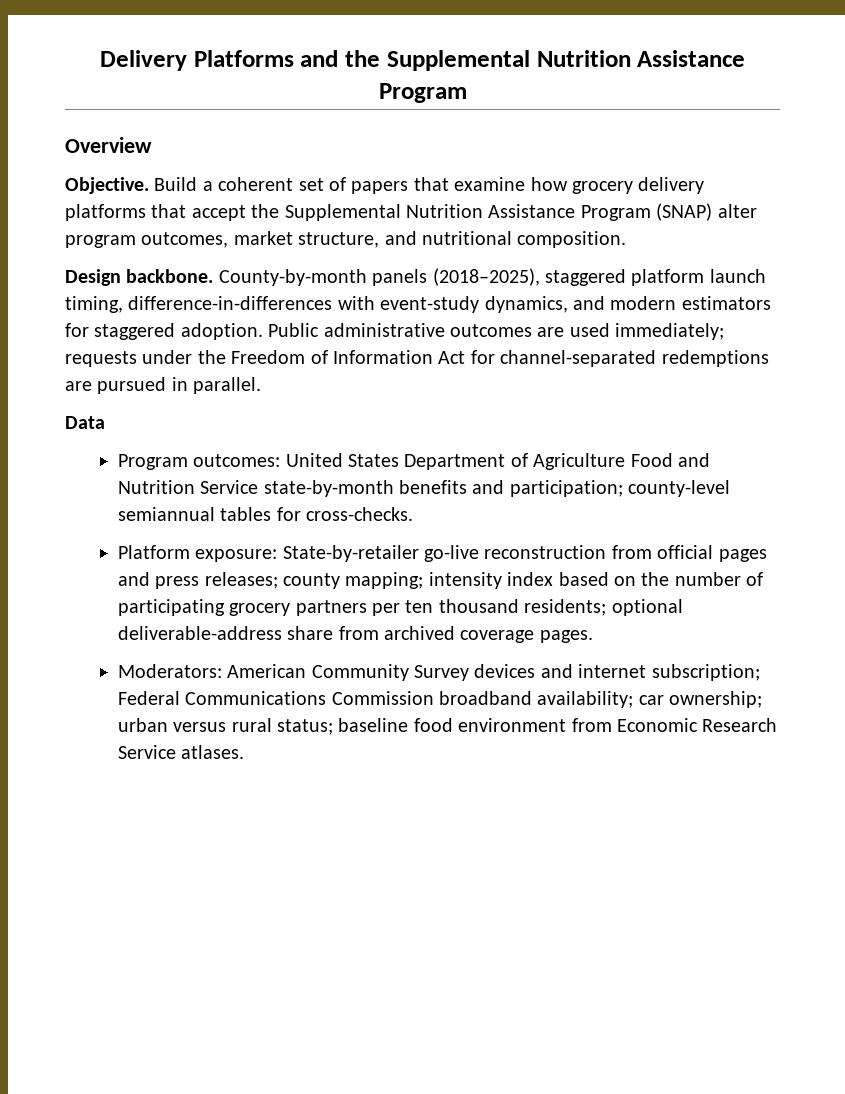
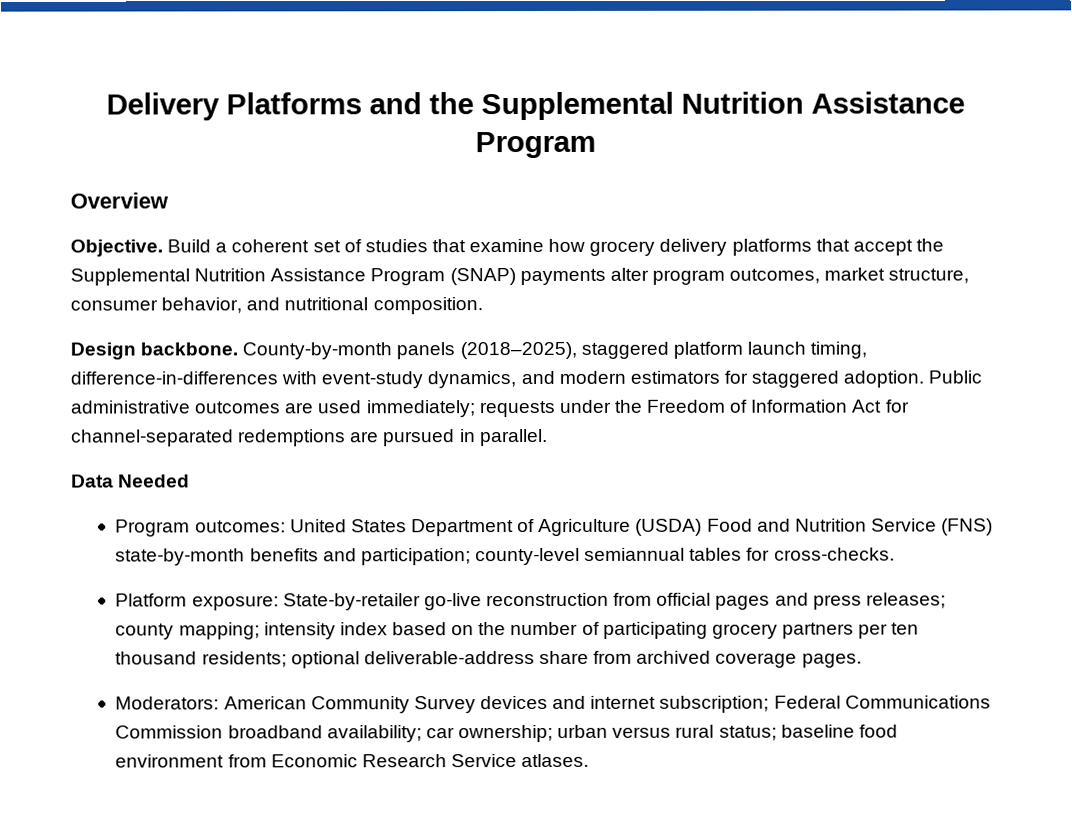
- Build a coherent set of papers that examine how grocery delivery platforms that accept the Supplemental Nutrition Assistance Program (SNAP) alter program outcomes, market structure, and nutritional composition.
+ Build a coherent set of studies that examine how grocery delivery platforms that accept the Supplemental Nutrition Assistance Program (SNAP) payments alter program outcomes, market structure, consumer behavior, and nutritional composition.
- Data
+ Data Needed
- Program outcomes: United States Department of Agriculture Food and Nutrition Service state-by-month benefits and participation; county-level semiannual tables for cross-checks.
+ Program outcomes: United States Department of Agriculture (USDA) Food and Nutrition Service (FNS) state-by-month benefits and participation; county-level semiannual tables for cross-checks.

